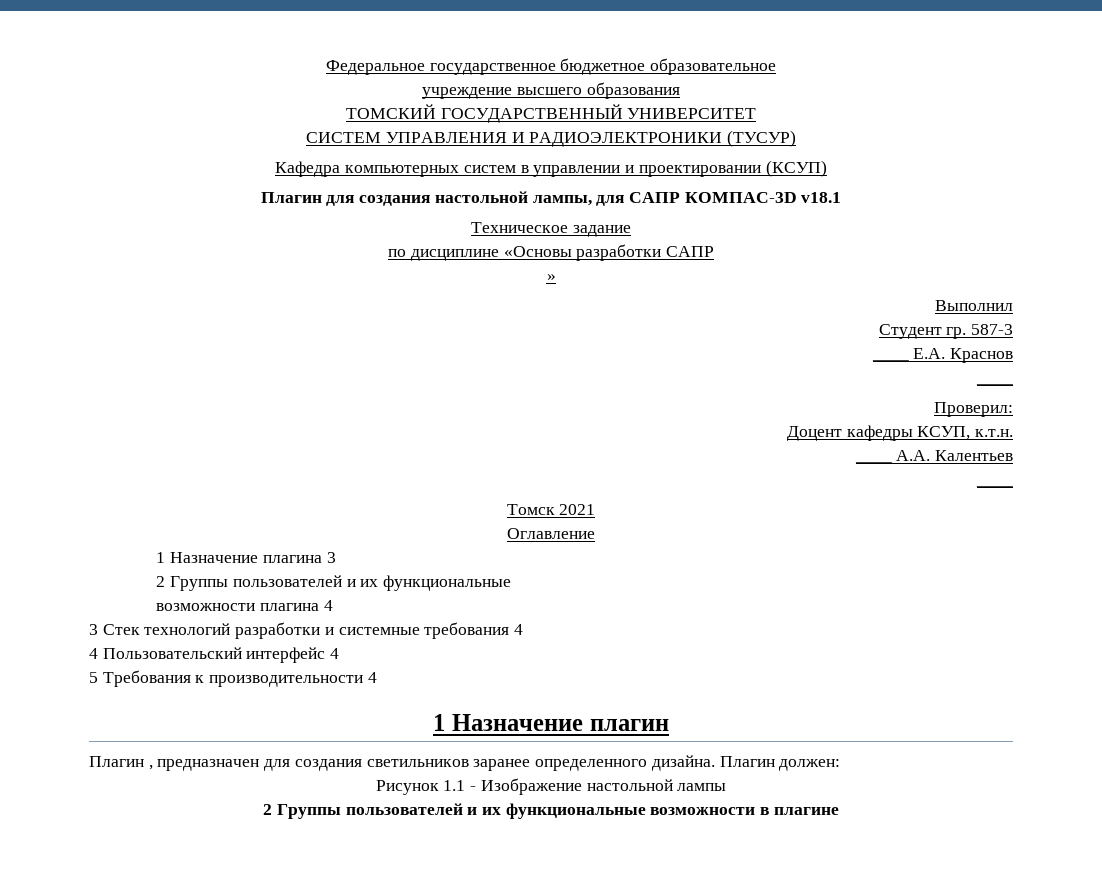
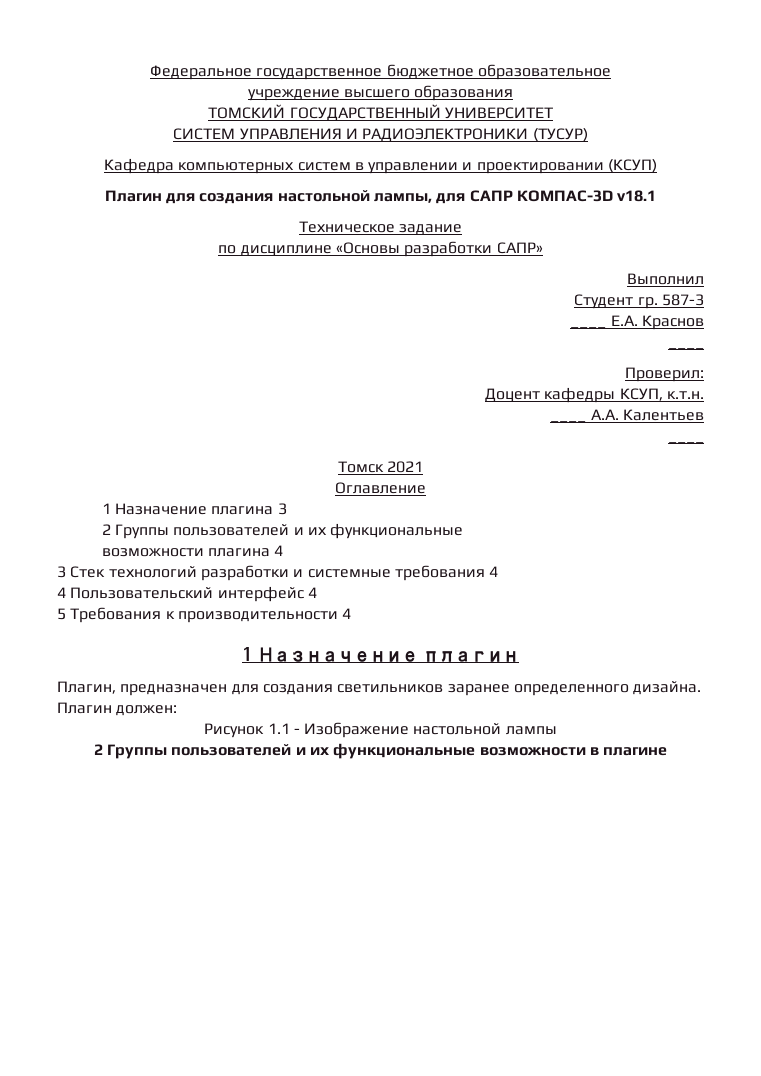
- по дисциплине «Основы разработки САПР
- »
+ по дисциплине «Основы разработки САПР»
- Плагин , предназначен для создания светильников заранее определенного дизайна.
+ Плагин, предназначен для создания светильников заранее определенного дизайна.

